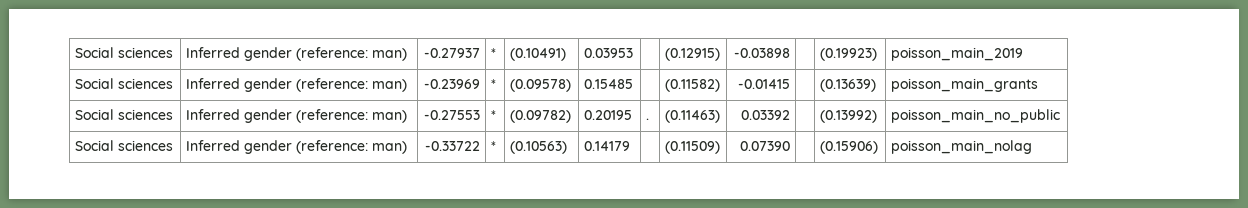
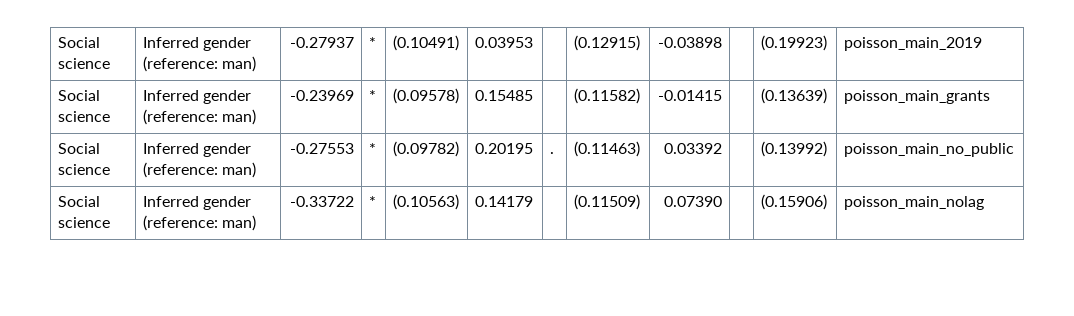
- Social sciences | Inferred gender (reference: man) | -0.27937 | * | (0.10491) | 0.03953 | | (0.12915) | -0.03898 | | (0.19923) | poisson_main_2019
+ Social science | Inferred gender (reference: man) | -0.27937 | * | (0.10491) | 0.03953 | | (0.12915) | -0.03898 | | (0.19923) | poisson_main_2019
- Social sciences | Inferred gender (reference: man) | -0.23969 | * | (0.09578) | 0.15485 | | (0.11582) | -0.01415 | | (0.13639) | poisson_main_grants
+ Social science | Inferred gender (reference: man) | -0.23969 | * | (0.09578) | 0.15485 | | (0.11582) | -0.01415 | | (0.13639) | poisson_main_grants
- Social sciences | Inferred gender (reference: man) | -0.27553 | * | (0.09782) | 0.20195 | . | (0.11463) | 0.03392 | | (0.13992) | poisson_main_no_public
+ Social science | Inferred gender (reference: man) | -0.27553 | * | (0.09782) | 0.20195 | . | (0.11463) | 0.03392 | | (0.13992) | poisson_main_no_public
- Social sciences | Inferred gender (reference: man) | -0.33722 | * | (0.10563) | 0.14179 | | (0.11509) | 0.07390 | | (0.15906) | poisson_main_nolag
+ Social science | Inferred gender (reference: man) | -0.33722 | * | (0.10563) | 0.14179 | | (0.11509) | 0.07390 | | (0.15906) | poisson_main_nolag

